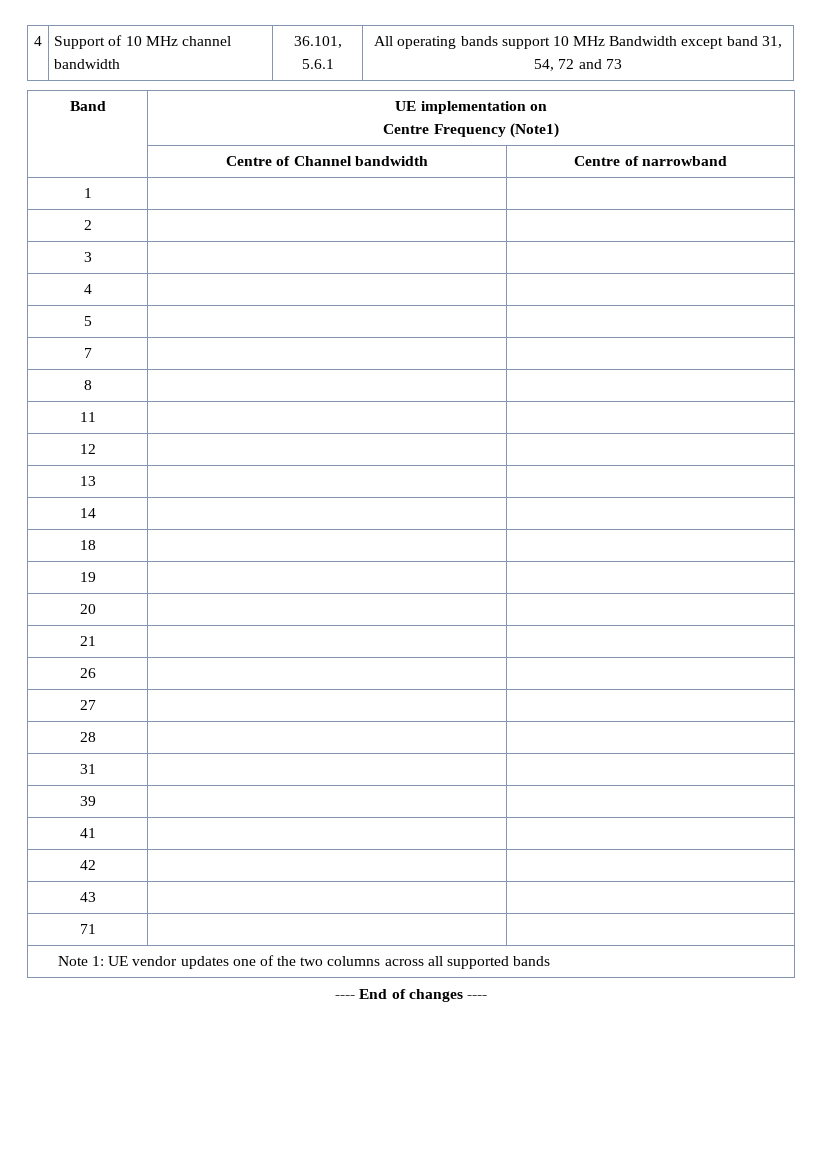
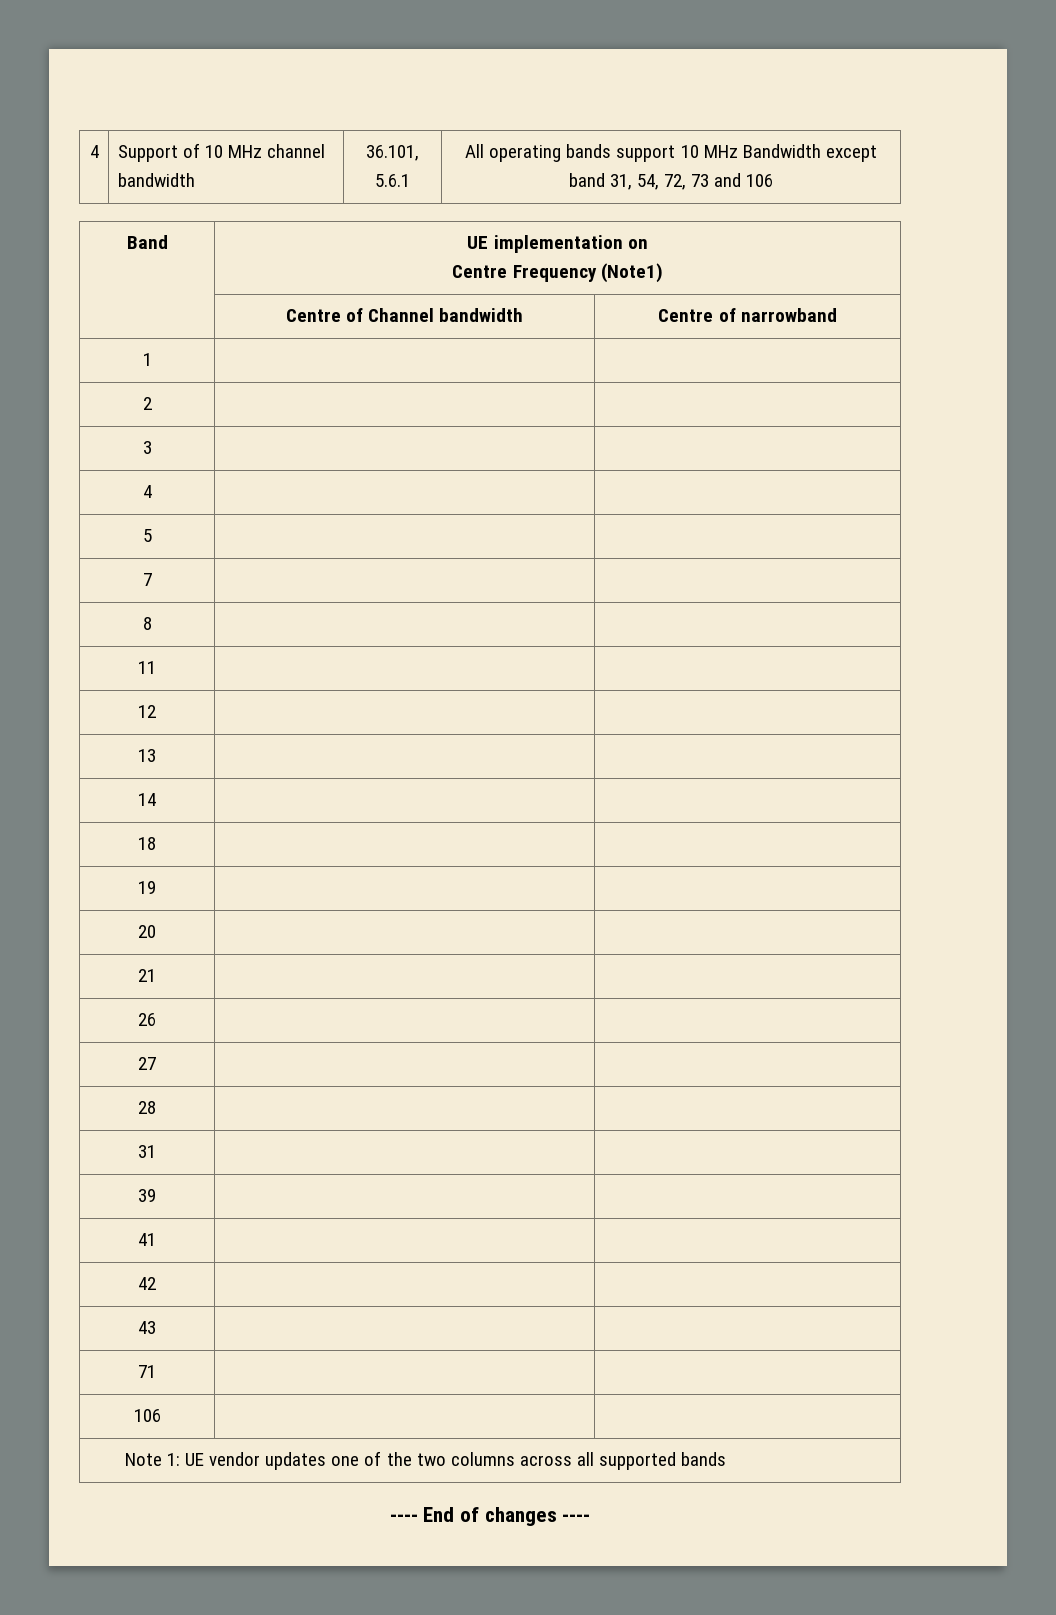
- 4 | Support of 10 MHz channel bandwidth | 36.101, 5.6.1 | All operating bands support 10 MHz Bandwidth except band 31, 54, 72 and 73
+ 4 | Support of 10 MHz channel bandwidth | 36.101, 5.6.1 | All operating bands support 10 MHz Bandwidth except band 31, 54, 72, 73 and 106
+ 106 | |

